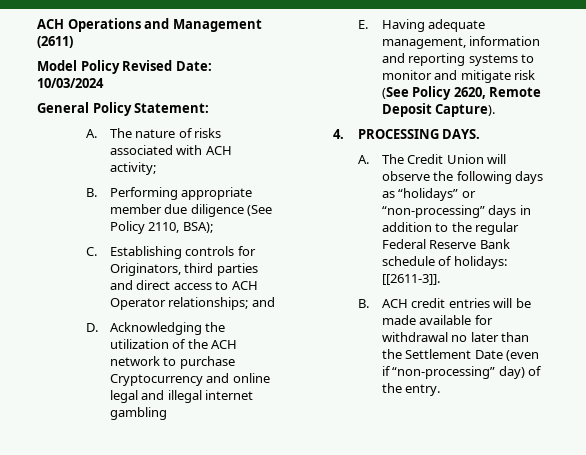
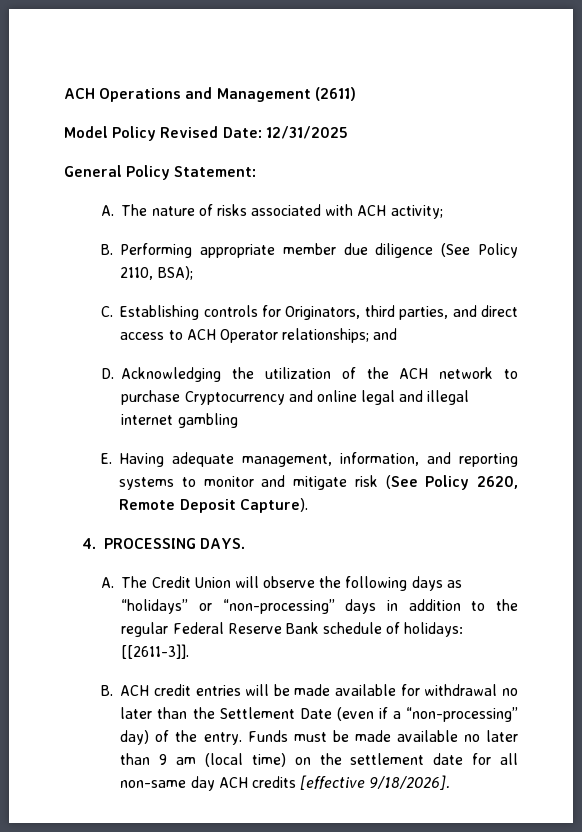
- Model Policy Revised Date: 10/03/2024
+ Model Policy Revised Date: 12/31/2025
- C. Establishing controls for Originators, third parties and direct access to ACH Operator relationships; and
+ C. Establishing controls for Originators, third parties, and direct access to ACH Operator relationships; and
- E. Having adequate management, information and reporting systems to monitor and mitigate risk (See Policy 2620, Remote Deposit Capture).
+ E. Having adequate management, information, and reporting systems to monitor and mitigate risk (See Policy 2620, Remote Deposit Capture).
- B. ACH credit entries will be made available for withdrawal no later than the Settlement Date (even if “non-processing” day) of the entry.
+ B. ACH credit entries will be made available for withdrawal no later than the Settlement Date (even if a “non-processing” day) of the entry.
+ Funds must be made available no later than 9 am (local time) on the settlement date for all non-same day ACH credits [effective 9/18/2026].

